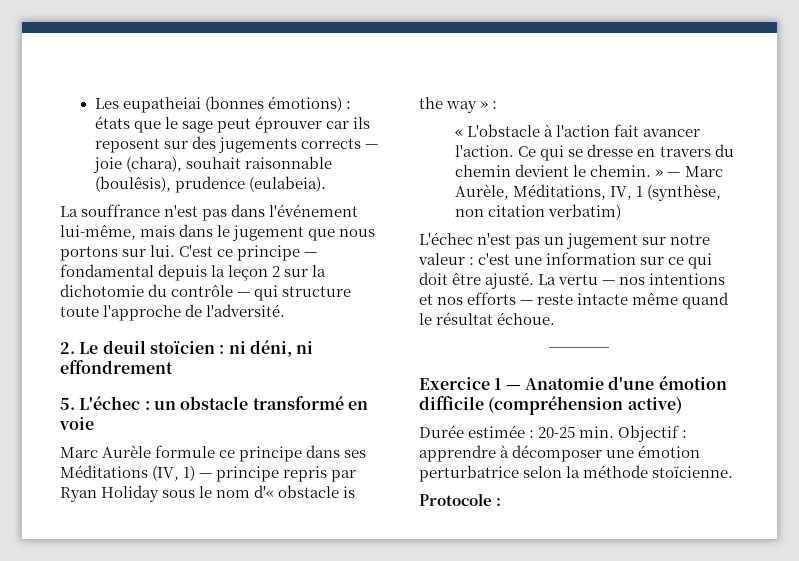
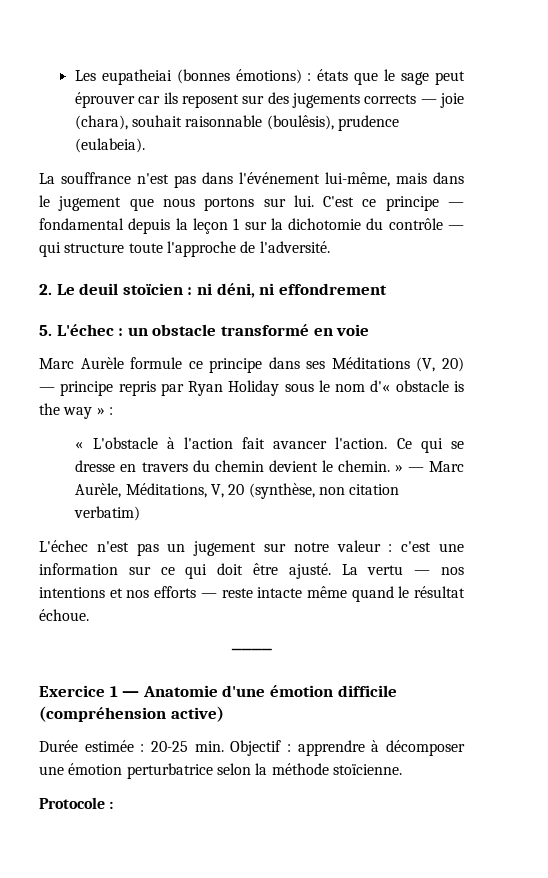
- C'est ce principe — fondamental depuis la leçon 2 sur la dichotomie du contrôle — qui structure toute l'approche de l'adversité.
+ C'est ce principe — fondamental depuis la leçon 1 sur la dichotomie du contrôle — qui structure toute l'approche de l'adversité.
- Marc Aurèle formule ce principe dans ses Méditations (IV, 1) — principe repris par Ryan Holiday sous le nom d'« obstacle is the way » :
+ Marc Aurèle formule ce principe dans ses Méditations (V, 20) — principe repris par Ryan Holiday sous le nom d'« obstacle is the way » :
- Ce qui se dresse en travers du chemin devient le chemin. » — Marc Aurèle, Méditations, IV, 1 (synthèse, non citation verbatim)
+ Ce qui se dresse en travers du chemin devient le chemin. » — Marc Aurèle, Méditations, V, 20 (synthèse, non citation verbatim)

